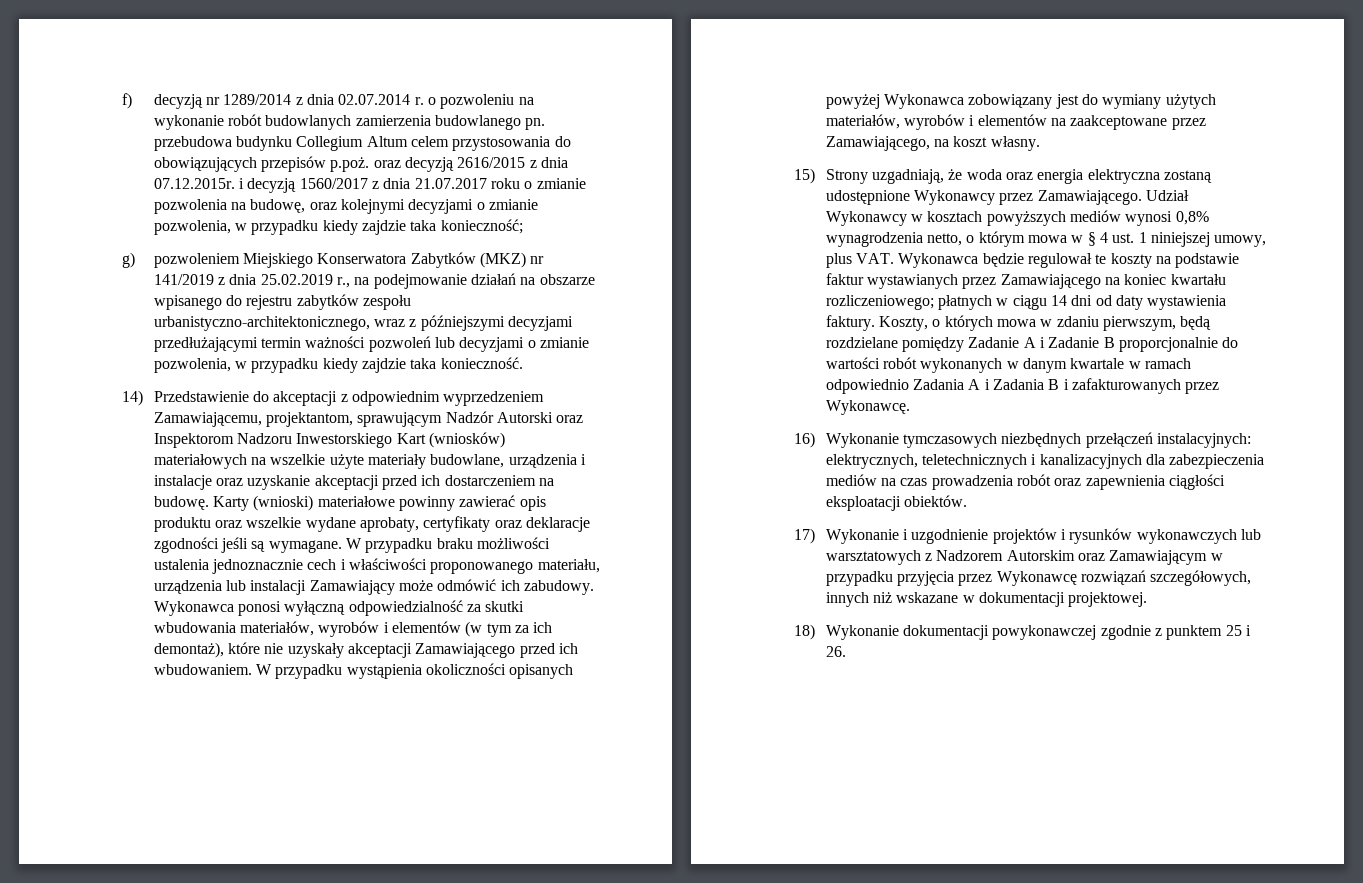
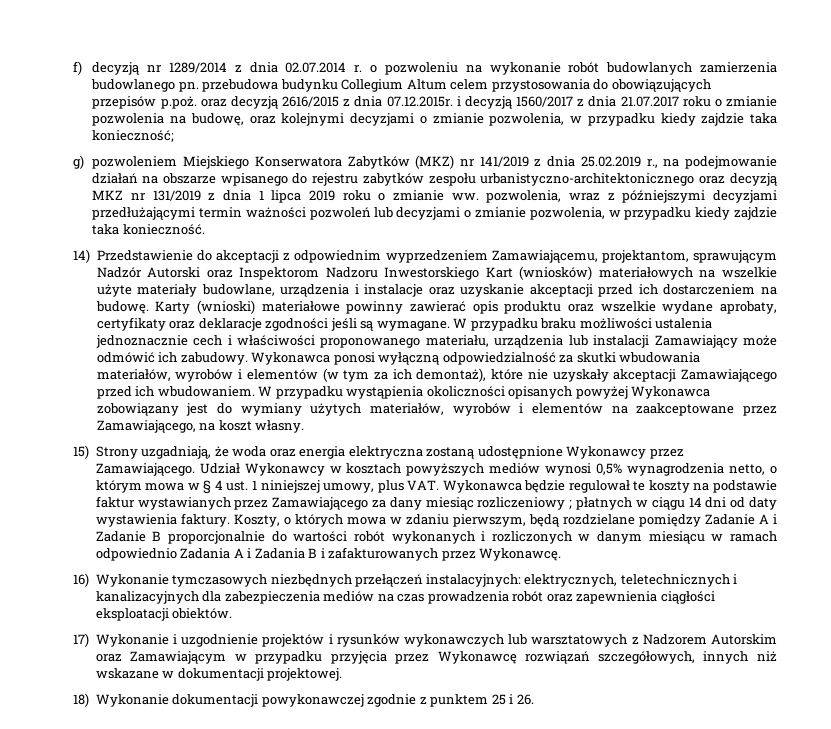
- g) pozwoleniem Miejskiego Konserwatora Zabytków (MKZ) nr 141/2019 z dnia 25.02.2019 r., na podejmowanie działań na obszarze wpisanego do rejestru zabytków zespołu urbanistyczno-architektonicznego, wraz z późniejszymi decyzjami przedłużającymi termin ważności pozwoleń lub decyzjami o zmianie pozwolenia, w przypadku kiedy zajdzie taka konieczność.
+ g) pozwoleniem Miejskiego Konserwatora Zabytków (MKZ) nr 141/2019 z dnia 25.02.2019 r., na podejmowanie działań na obszarze wpisanego do rejestru zabytków zespołu urbanistyczno-architektonicznego oraz decyzją MKZ nr 131/2019 z dnia 1 lipca 2019 roku o zmianie ww. pozwolenia, wraz z późniejszymi decyzjami przedłużającymi termin ważności pozwoleń lub decyzjami o zmianie pozwolenia, w przypadku kiedy zajdzie taka konieczność.
- Udział Wykonawcy w kosztach powyższych mediów wynosi 0,8% wynagrodzenia netto, o którym mowa w § 4 ust. 1 niniejszej umowy, plus VAT. Wykonawca będzie regulował te koszty na podstawie faktur wystawianych przez Zamawiającego na koniec kwartału rozliczeniowego; płatnych w ciągu 14 dni od daty wystawienia faktury.
+ Udział Wykonawcy w kosztach powyższych mediów wynosi 0,5% wynagrodzenia netto, o którym mowa w § 4 ust. 1 niniejszej umowy, plus VAT. Wykonawca będzie regulował te koszty na podstawie faktur wystawianych przez Zamawiającego za dany miesiąc rozliczeniowy ; płatnych w ciągu 14 dni od daty wystawienia faktury.
- Koszty, o których mowa w zdaniu pierwszym, będą rozdzielane pomiędzy Zadanie A i Zadanie B proporcjonalnie do wartości robót wykonanych w danym kwartale w ramach odpowiednio Zadania A i Zadania B i zafakturowanych przez Wykonawcę.
+ Koszty, o których mowa w zdaniu pierwszym, będą rozdzielane pomiędzy Zadanie A i Zadanie B proporcjonalnie do wartości robót wykonanych i rozliczonych w danym miesiącu w ramach odpowiednio Zadania A i Zadania B i zafakturowanych przez Wykonawcę.

